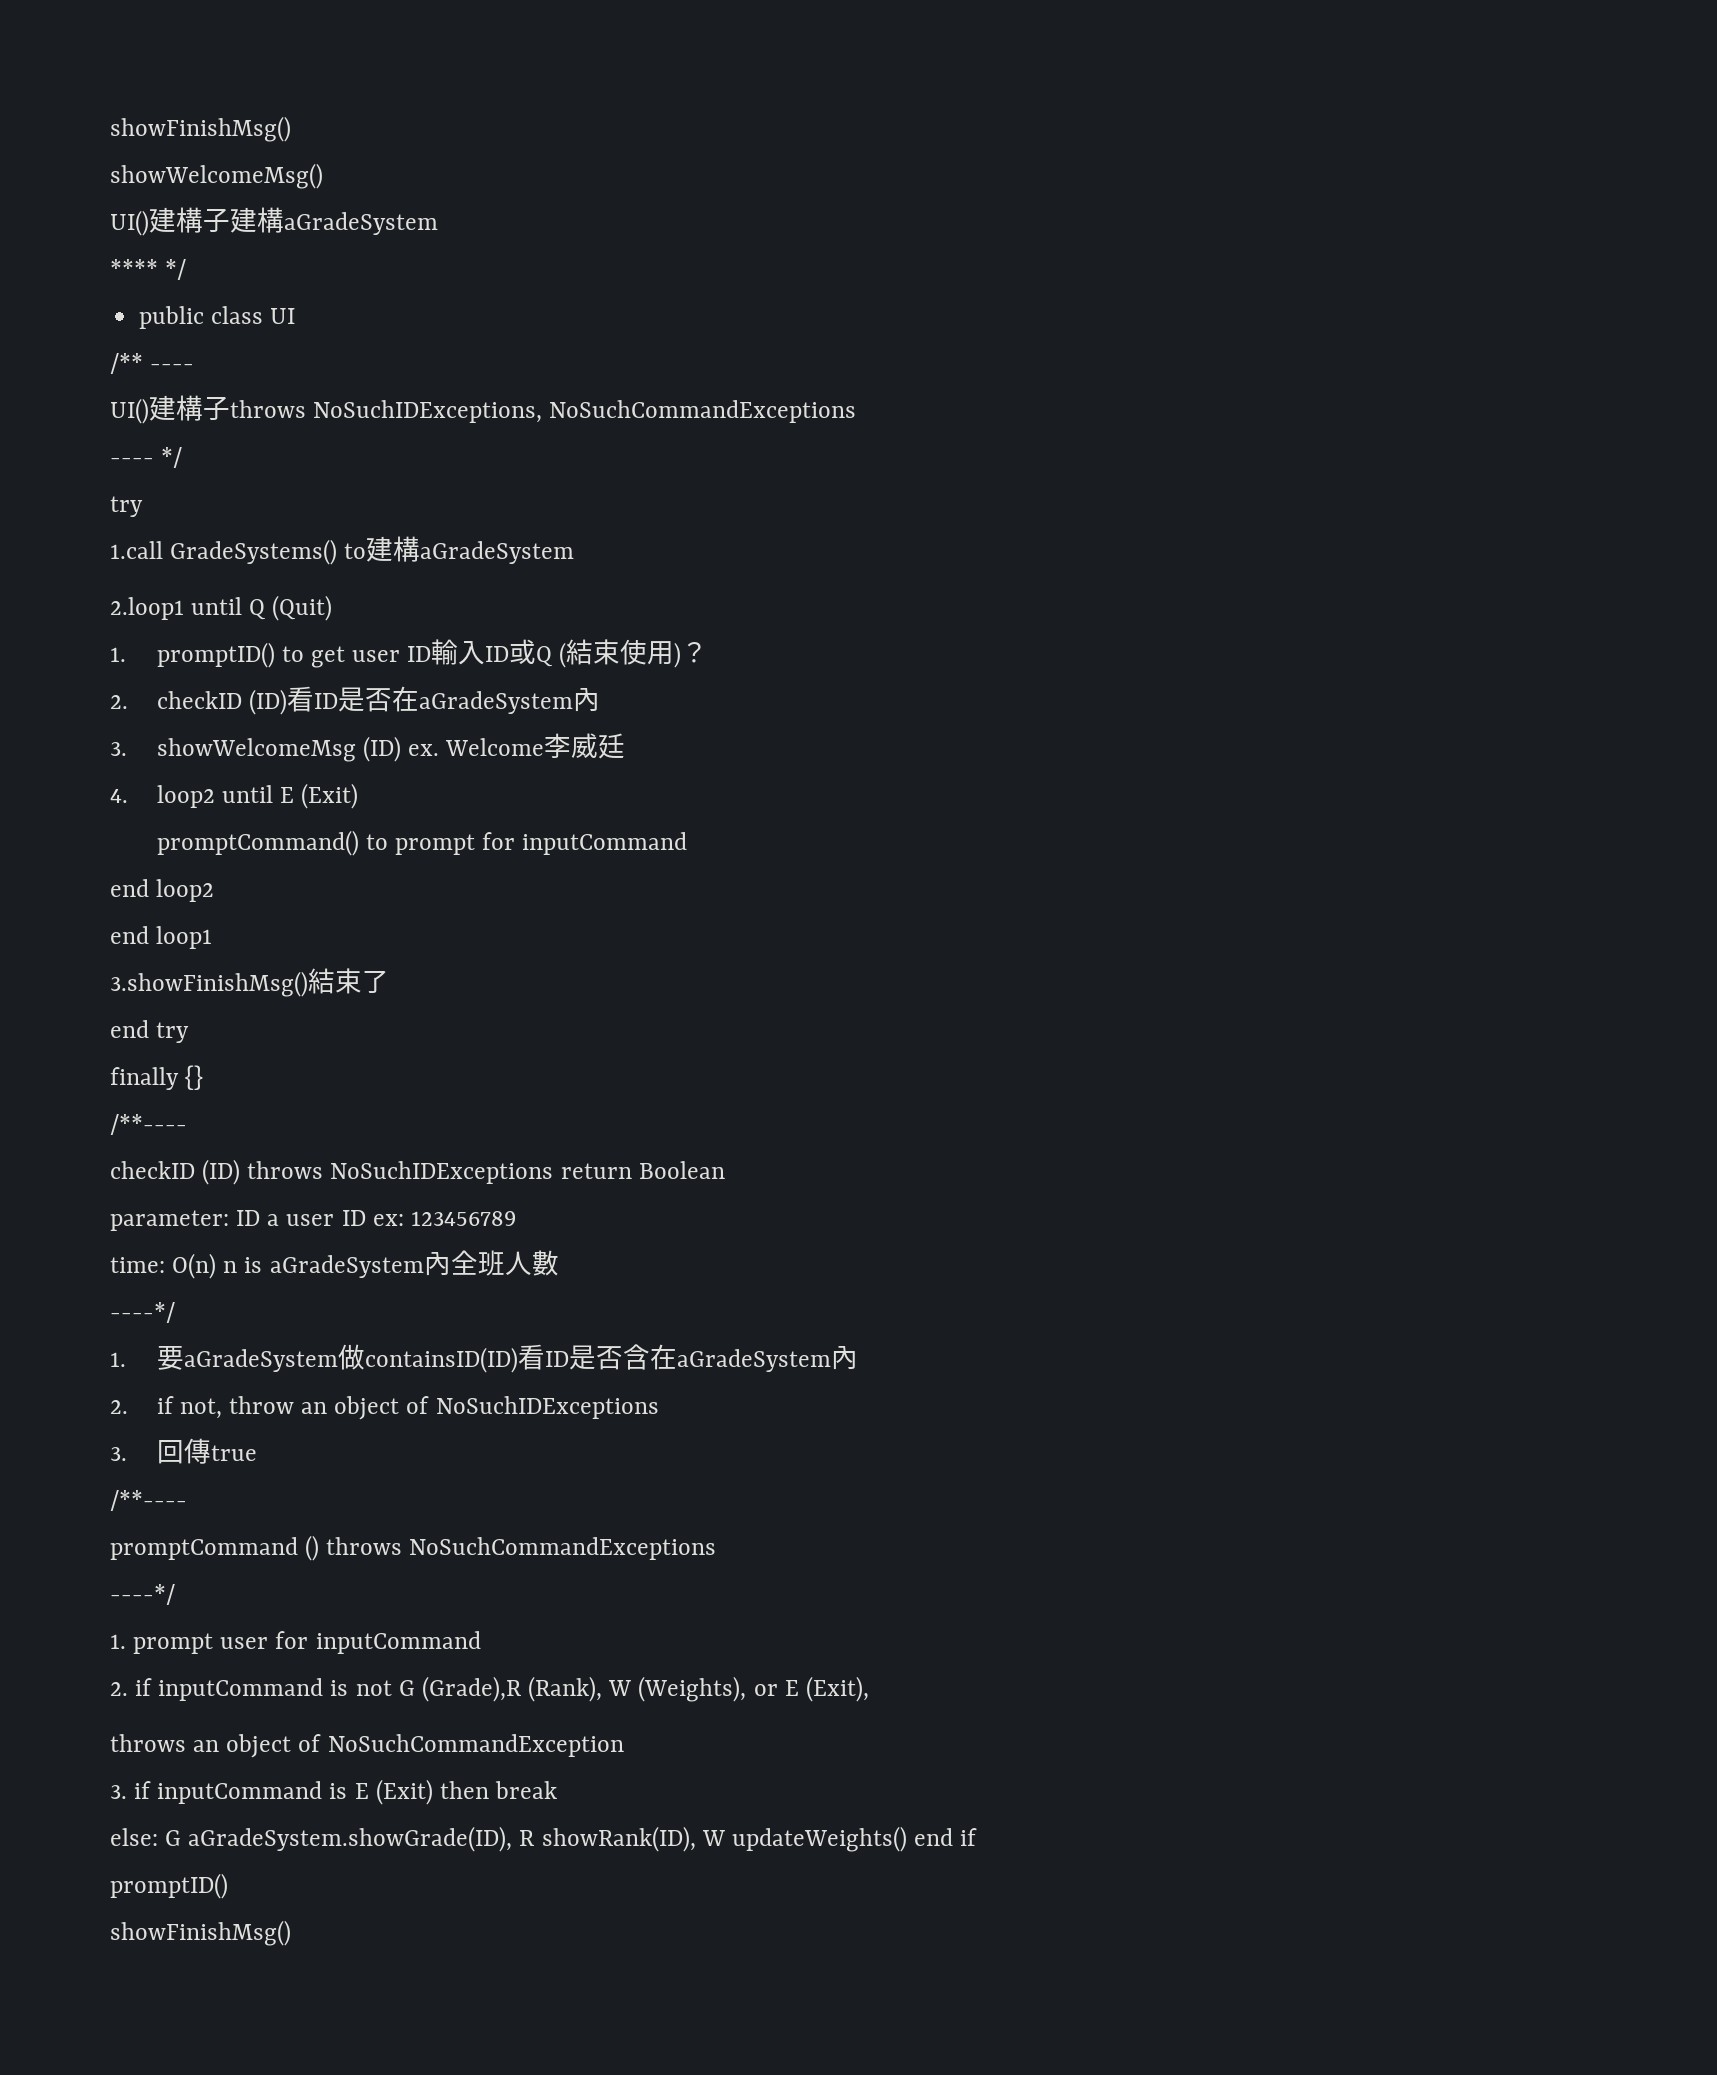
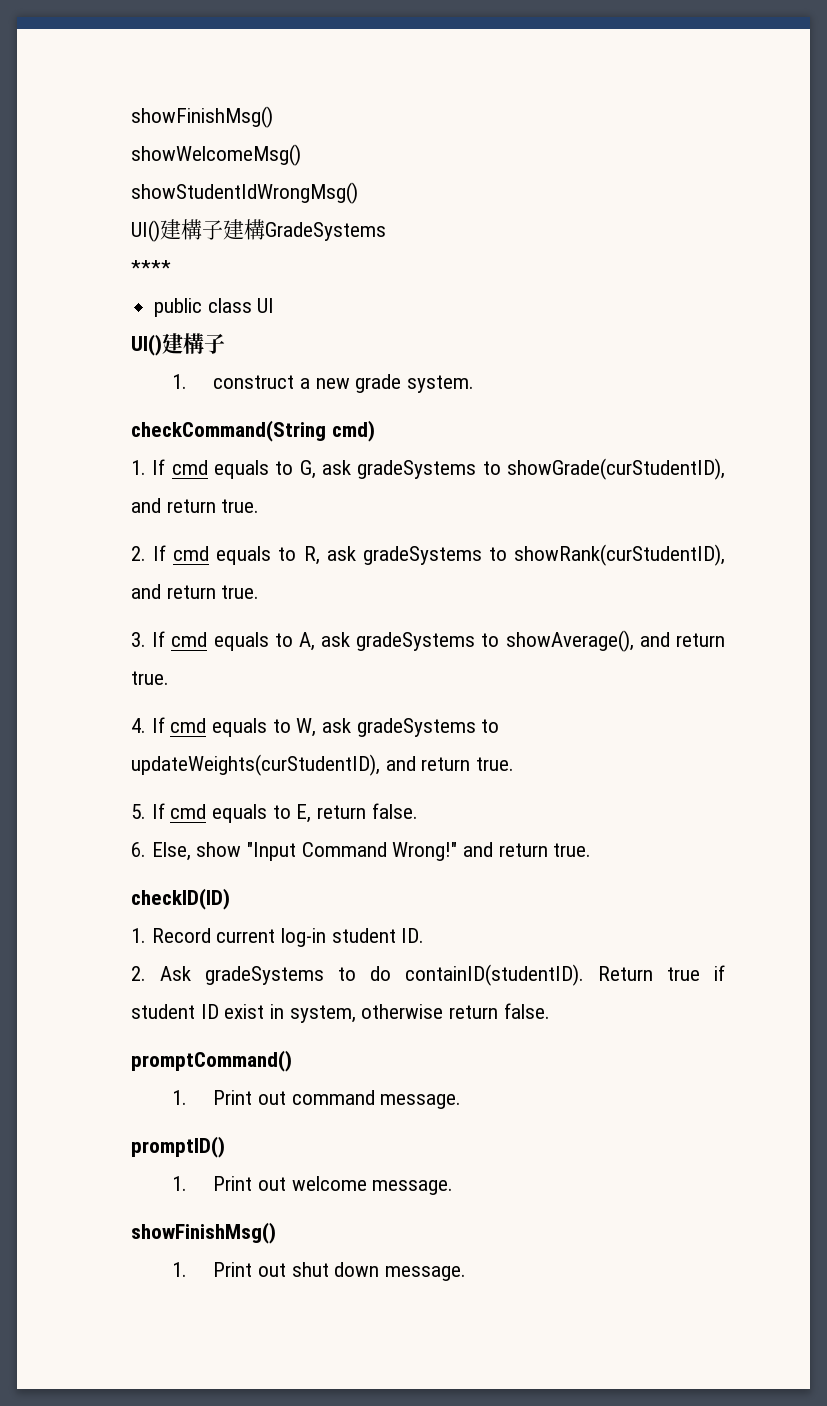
+ showStudentIdWrongMsg()
- UI()建構子建構aGradeSystem
+ UI()建構子建構GradeSystems
- **** */
+ ****
  public class UI
- /** ----
- UI()建構子throws NoSuchIDExceptions, NoSuchCommandExceptions
- ---- */
- try
- 1.call GradeSystems() to建構aGradeSystem
- 2.loop1 until Q (Quit)
- 1. promptID() to get user ID輸入ID或Q (結束使用)？
- 2. checkID (ID)看ID是否在aGradeSystem內
- 3. showWelcomeMsg (ID) ex. Welcome李威廷
- 4. loop2 until E (Exit)
- promptCommand() to prompt for inputCommand
- end loop2
- end loop1
- 3.showFinishMsg()結束了
- end try
- finally {}
- /**----
- checkID (ID) throws NoSuchIDExceptions return Boolean
- parameter: ID a user ID ex: 123456789
- time: O(n) n is aGradeSystem內全班人數
- ----*/
- 1.要aGradeSystem做containsID(ID)看ID是否含在aGradeSystem內
- 2. if not, throw an object of NoSuchIDExceptions
- 3.回傳true
- /**----
- promptCommand () throws NoSuchCommandExceptions
- ----*/
- 1. prompt user for inputCommand
- 2. if inputCommand is not G (Grade),R (Rank), W (Weights), or E (Exit),
- throws an object of NoSuchCommandException
- 3. if inputCommand is E (Exit) then break
- else: G aGradeSystem.showGrade(ID), R showRank(ID), W updateWeights() end if
+ UI()建構子
+ 1. construct a new grade system.
+ checkCommand(String cmd)
+ 1. If cmd equals to G, ask gradeSystems to showGrade(curStudentID), and return true.
+ 2. If cmd equals to R, ask gradeSystems to showRank(curStudentID), and return true.
+ 3. If cmd equals to A, ask gradeSystems to showAverage(), and return true.
+ 4. If cmd equals to W, ask gradeSystems to updateWeights(curStudentID), and return true.
+ 5. If cmd equals to E, return false.
+ 6. Else, show "Input Command Wrong!" and return true.
+ checkID(ID)
+ 1. Record current log-in student ID.
+ 2. Ask gradeSystems to do containID(studentID). Return true if student ID exist in system, otherwise return false.
+ promptCommand()
+ 1. Print out command message.
  promptID()
+ 1. Print out welcome message.
  showFinishMsg()
+ 1. Print out shut down message.

